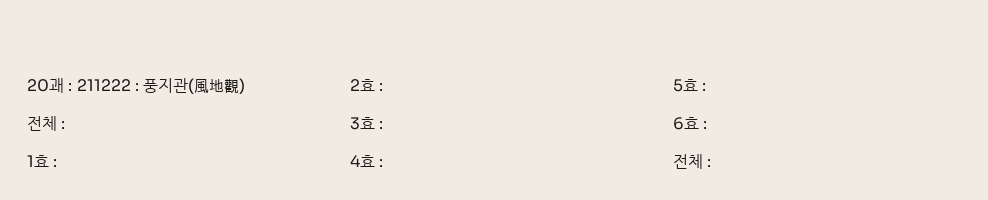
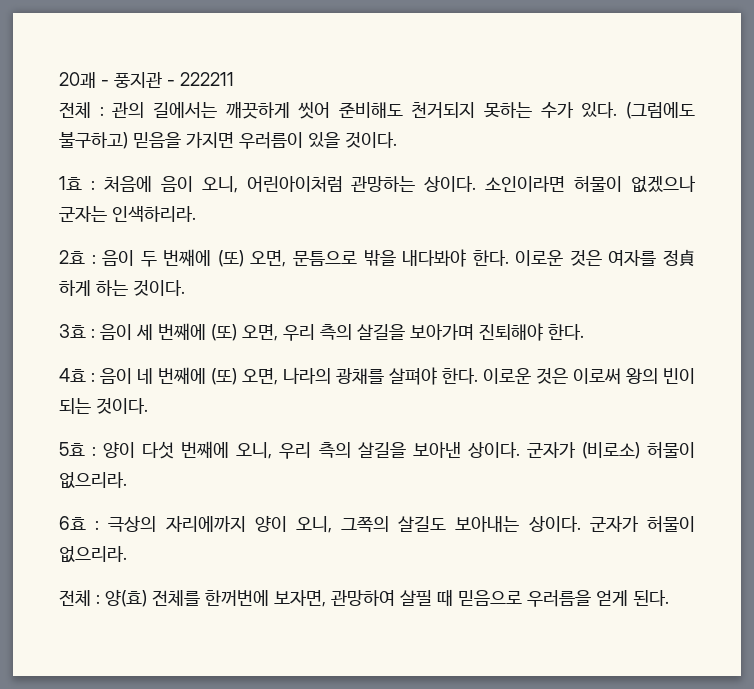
- 20괘 : 211222 : 풍지관(風地觀)
- 전체 :
- 1효 :
- 2효 :
- 3효 :
- 4효 :
- 5효 :
- 6효 :
- 전체 :
+ 20괘 - 풍지관 - 222211
+ 전체 : 관의 길에서는 깨끗하게 씻어 준비해도 천거되지 못하는 수가 있다. (그럼에도 불구하고) 믿음을 가지면 우러름이 있을 것이다.
+ 1효 : 처음에 음이 오니, 어린아이처럼 관망하는 상이다. 소인이라면 허물이 없겠으나 군자는 인색하리라.
+ 2효 : 음이 두 번째에 (또) 오면, 문틈으로 밖을 내다봐야 한다. 이로운 것은 여자를 정貞하게 하는 것이다.
+ 3효 : 음이 세 번째에 (또) 오면, 우리 측의 살길을 보아가며 진퇴해야 한다.
+ 4효 : 음이 네 번째에 (또) 오면, 나라의 광채를 살펴야 한다. 이로운 것은 이로써 왕의 빈이 되는 것이다.
+ 5효 : 양이 다섯 번째에 오니, 우리 측의 살길을 보아낸 상이다. 군자가 (비로소) 허물이 없으리라.
+ 6효 : 극상의 자리에까지 양이 오니, 그쪽의 살길도 보아내는 상이다. 군자가 허물이 없으리라.
+ 전체 : 양(효) 전체를 한꺼번에 보자면, 관망하여 살필 때 믿음으로 우러름을 얻게 된다.

